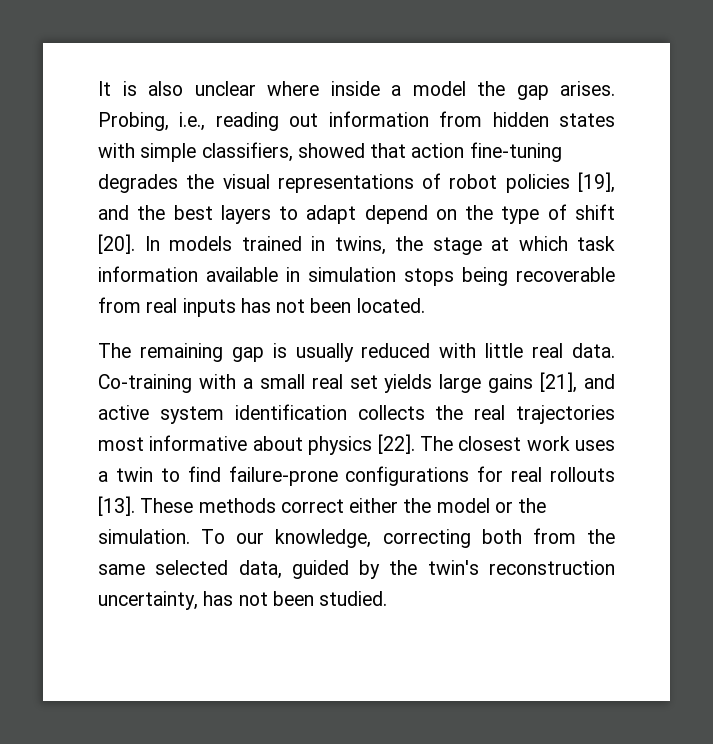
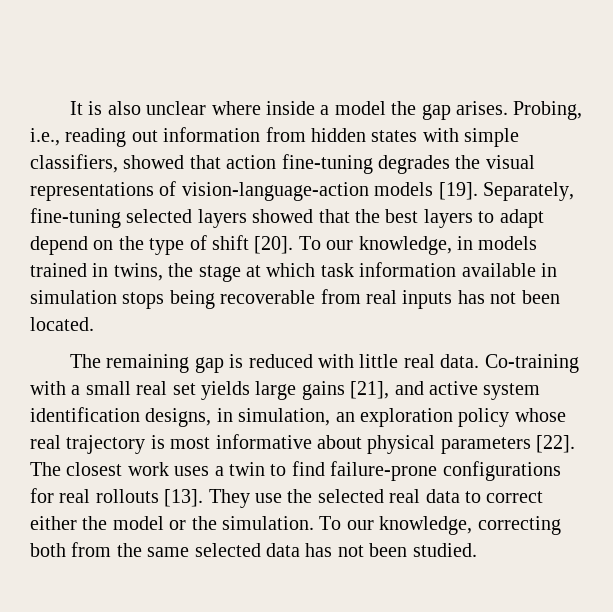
- Probing, i.e., reading out information from hidden states with simple classifiers, showed that action fine-tuning degrades the visual representations of robot policies [19], and the best layers to adapt depend on the type of shift [20].
+ Probing, i.e., reading out information from hidden states with simple classifiers, showed that action fine-tuning degrades the visual representations of vision-language-action models [19]. Separately, fine-tuning selected layers showed that the best layers to adapt depend on the type of shift [20].
- In models trained in twins, the stage at which task information available in simulation stops being recoverable from real inputs has not been located.
+ To our knowledge, in models trained in twins, the stage at which task information available in simulation stops being recoverable from real inputs has not been located.
- The remaining gap is usually reduced with little real data.
+ The remaining gap is reduced with little real data.
- Co-training with a small real set yields large gains [21], and active system identification collects the real trajectories most informative about physics [22].
+ Co-training with a small real set yields large gains [21], and active system identification designs, in simulation, an exploration policy whose real trajectory is most informative about physical parameters [22].
- These methods correct either the model or the simulation.
+ They use the selected real data to correct either the model or the simulation.
- To our knowledge, correcting both from the same selected data, guided by the twin's reconstruction uncertainty, has not been studied.
+ To our knowledge, correcting both from the same selected data has not been studied.

